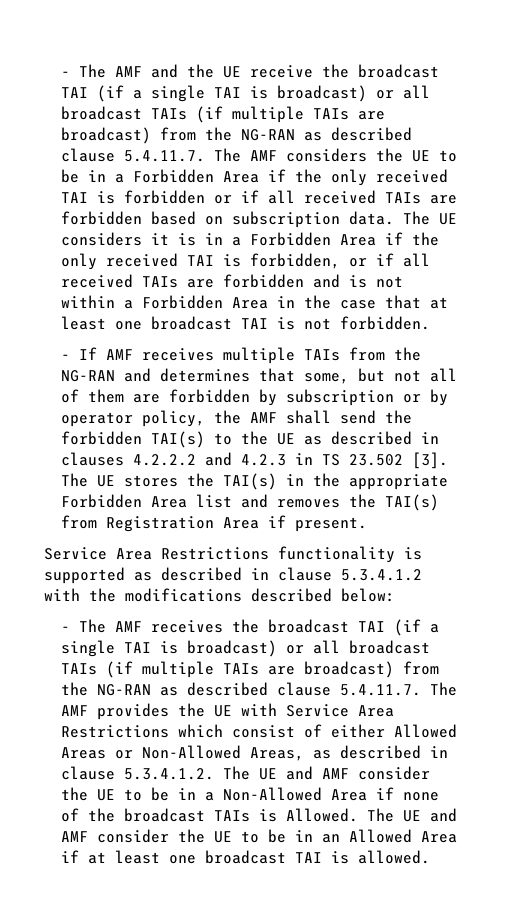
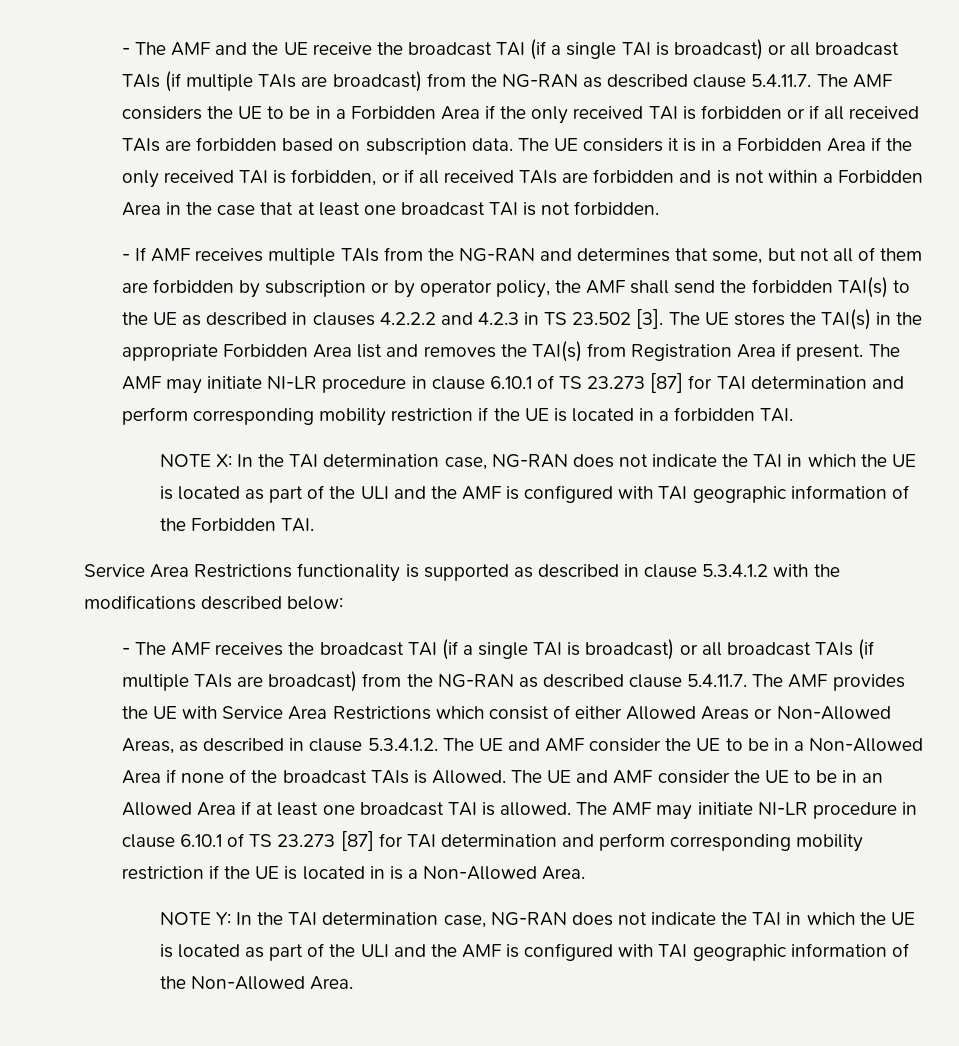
+ The AMF may initiate NI-LR procedure in clause 6.10.1 of TS 23.273 [87] for TAI determination and perform corresponding mobility restriction if the UE is located in a forbidden TAI.
+ NOTE X: In the TAI determination case, NG-RAN does not indicate the TAI in which the UE is located as part of the ULI and the AMF is configured with TAI geographic information of the Forbidden TAI.
+ The AMF may initiate NI-LR procedure in clause 6.10.1 of TS 23.273 [87] for TAI determination and perform corresponding mobility restriction if the UE is located in is a Non-Allowed Area.
+ NOTE Y: In the TAI determination case, NG-RAN does not indicate the TAI in which the UE is located as part of the ULI and the AMF is configured with TAI geographic information of the Non-Allowed Area.

